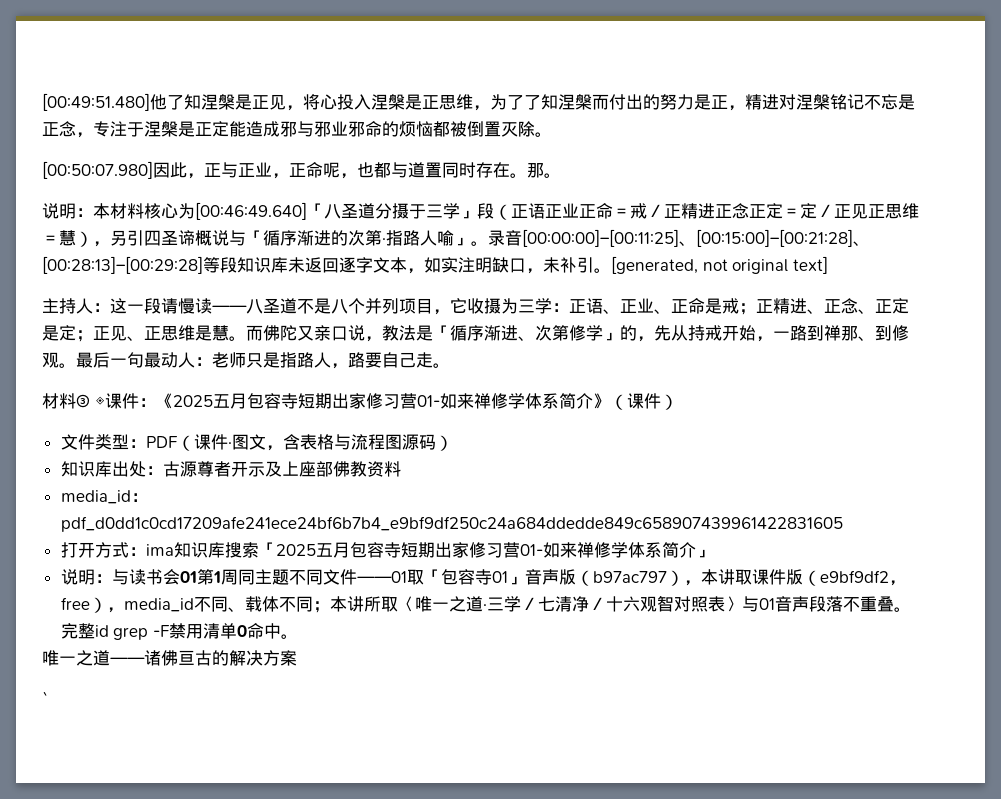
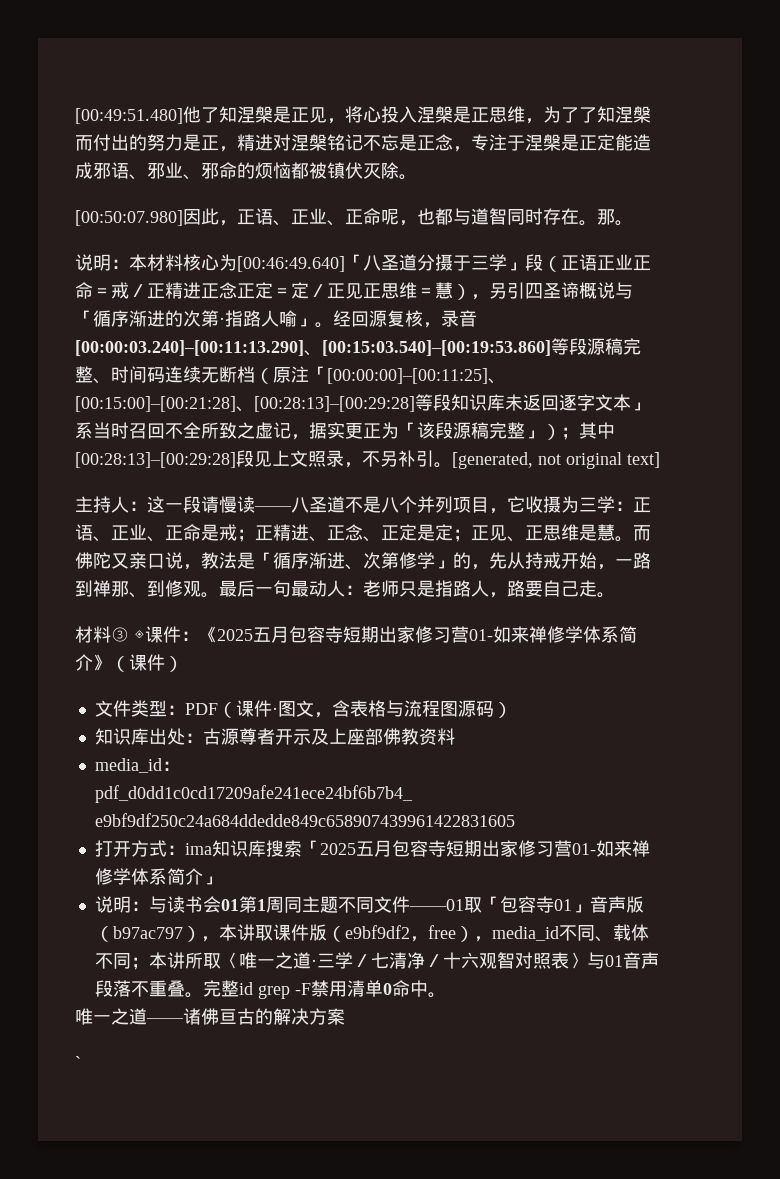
- [00:49:51.480]他了知涅槃是正见，将心投入涅槃是正思维，为了了知涅槃而付出的努力是正，精进对涅槃铭记不忘是正念，专注于涅槃是正定能造成邪与邪业邪命的烦恼都被倒置灭除。
+ [00:49:51.480]他了知涅槃是正见，将心投入涅槃是正思维，为了了知涅槃而付出的努力是正，精进对涅槃铭记不忘是正念，专注于涅槃是正定能造成邪语、邪业、邪命的烦恼都被镇伏灭除。
- [00:50:07.980]因此，正与正业，正命呢，也都与道置同时存在。
+ [00:50:07.980]因此，正语、正业、正命呢，也都与道智同时存在。
- 录音[00:00:00]–[00:11:25]、[00:15:00]–[00:21:28]、[00:28:13]–[00:29:28]等段知识库未返回逐字文本，如实注明缺口，未补引。
+ 经回源复核，录音[00:00:03.240]–[00:11:13.290]、[00:15:03.540]–[00:19:53.860]等段源稿完整、时间码连续无断档（原注「[00:00:00]–[00:11:25]、[00:15:00]–[00:21:28]、[00:28:13]–[00:29:28]等段知识库未返回逐字文本」系当时召回不全所致之虚记，据实更正为「该段源稿完整」）；其中[00:28:13]–[00:29:28]段见上文照录，不另补引。

